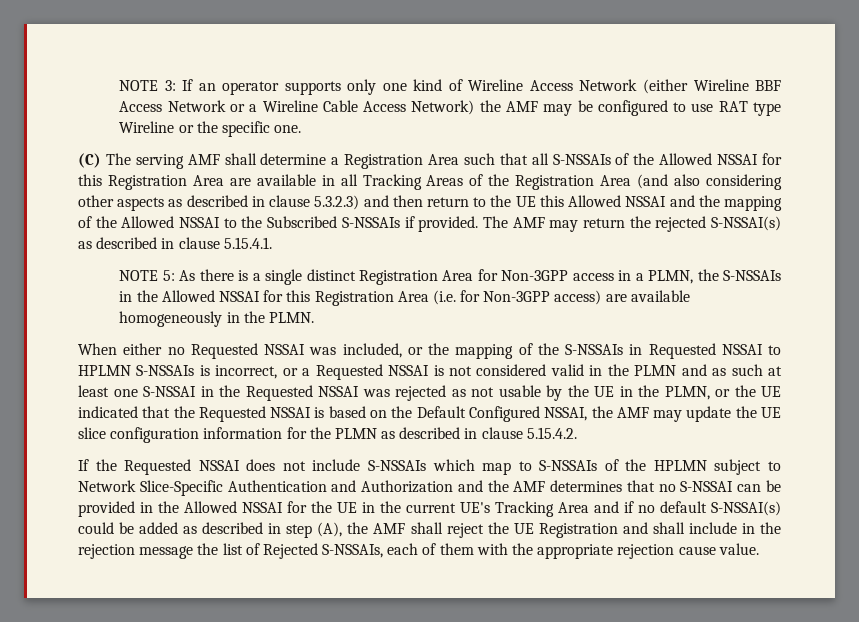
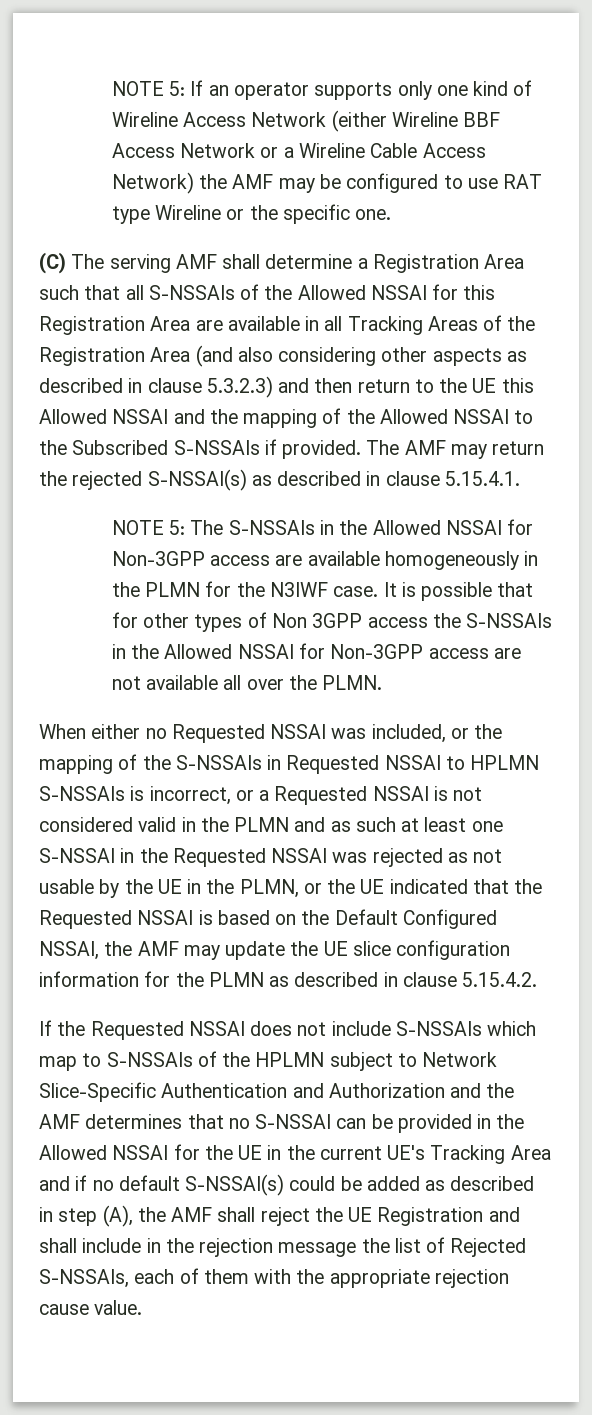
- NOTE 3: If an operator supports only one kind of Wireline Access Network (either Wireline BBF Access Network or a Wireline Cable Access Network) the AMF may be configured to use RAT type Wireline or the specific one.
+ NOTE 5: If an operator supports only one kind of Wireline Access Network (either Wireline BBF Access Network or a Wireline Cable Access Network) the AMF may be configured to use RAT type Wireline or the specific one.
- NOTE 5: As there is a single distinct Registration Area for Non-3GPP access in a PLMN, the S-NSSAIs in the Allowed NSSAI for this Registration Area (i.e. for Non-3GPP access) are available homogeneously in the PLMN.
+ NOTE 5: The S-NSSAIs in the Allowed NSSAI for Non-3GPP access are available homogeneously in the PLMN for the N3IWF case. It is possible that for other types of Non 3GPP access the S-NSSAIs in the Allowed NSSAI for Non-3GPP access are not available all over the PLMN.

